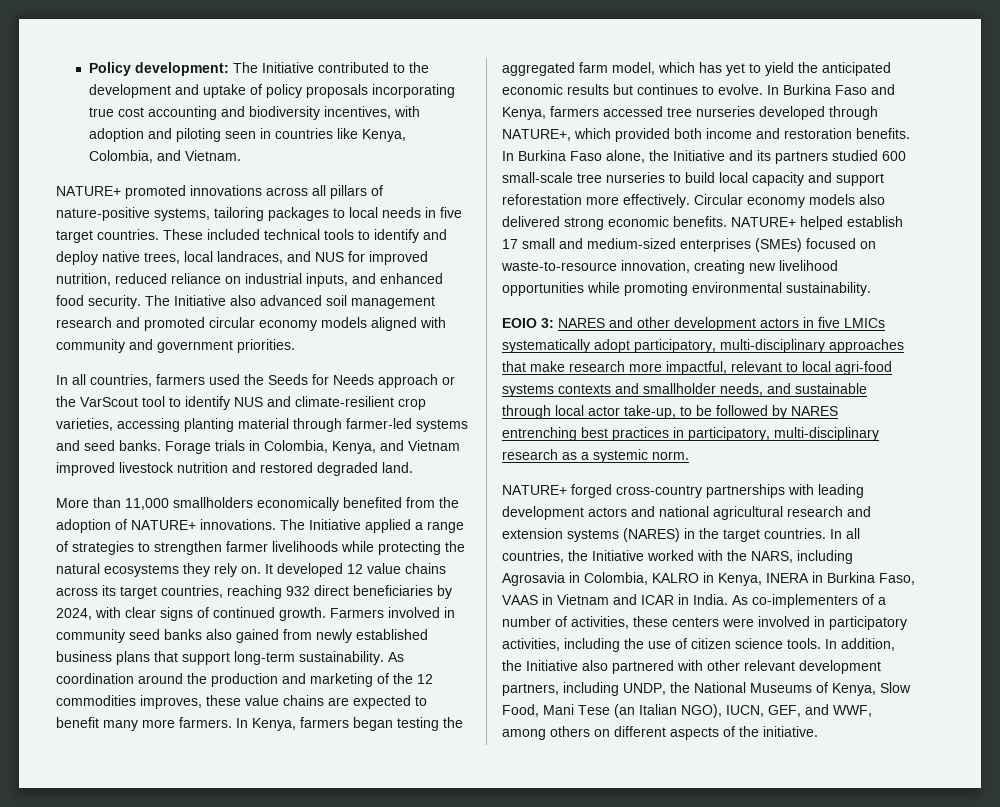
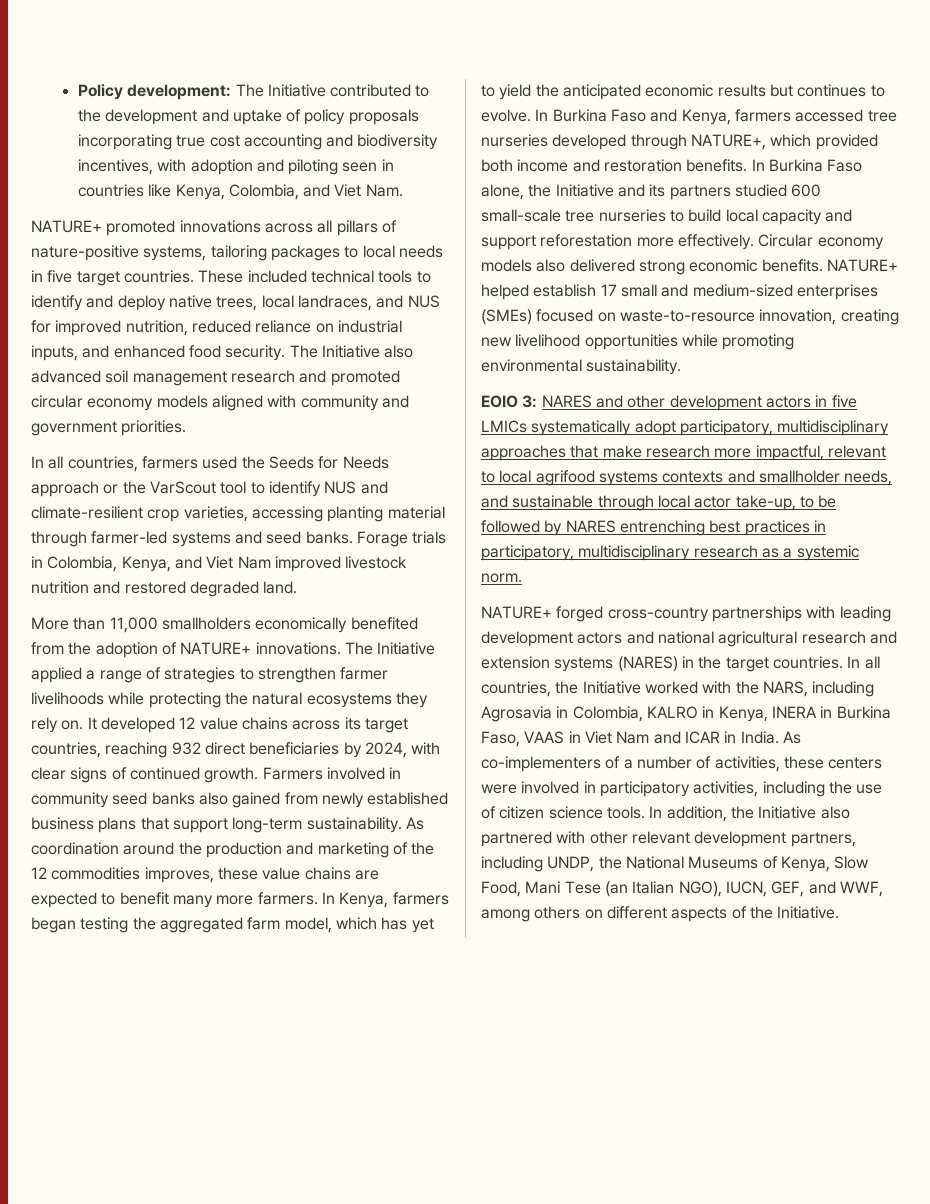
- Policy development: The Initiative contributed to the development and uptake of policy proposals incorporating true cost accounting and biodiversity incentives, with adoption and piloting seen in countries like Kenya, Colombia, and Vietnam.
+ Policy development: The Initiative contributed to the development and uptake of policy proposals incorporating true cost accounting and biodiversity incentives, with adoption and piloting seen in countries like Kenya, Colombia, and Viet Nam.
- Forage trials in Colombia, Kenya, and Vietnam improved livestock nutrition and restored degraded land.
+ Forage trials in Colombia, Kenya, and Viet Nam improved livestock nutrition and restored degraded land.
- EOIO 3: NARES and other development actors in five LMICs systematically adopt participatory, multi-disciplinary approaches that make research more impactful, relevant to local agri-food systems contexts and smallholder needs, and sustainable through local actor take-up, to be followed by NARES entrenching best practices in participatory, multi-disciplinary research as a systemic norm.
+ EOIO 3: NARES and other development actors in five LMICs systematically adopt participatory, multidisciplinary approaches that make research more impactful, relevant to local agrifood systems contexts and smallholder needs, and sustainable through local actor take-up, to be followed by NARES entrenching best practices in participatory, multidisciplinary research as a systemic norm.
- In all countries, the Initiative worked with the NARS, including Agrosavia in Colombia, KALRO in Kenya, INERA in Burkina Faso, VAAS in Vietnam and ICAR in India.
+ In all countries, the Initiative worked with the NARS, including Agrosavia in Colombia, KALRO in Kenya, INERA in Burkina Faso, VAAS in Viet Nam and ICAR in India.
- In addition, the Initiative also partnered with other relevant development partners, including UNDP, the National Museums of Kenya, Slow Food, Mani Tese (an Italian NGO), IUCN, GEF, and WWF, among others on different aspects of the initiative.
+ In addition, the Initiative also partnered with other relevant development partners, including UNDP, the National Museums of Kenya, Slow Food, Mani Tese (an Italian NGO), IUCN, GEF, and WWF, among others on different aspects of the Initiative.

